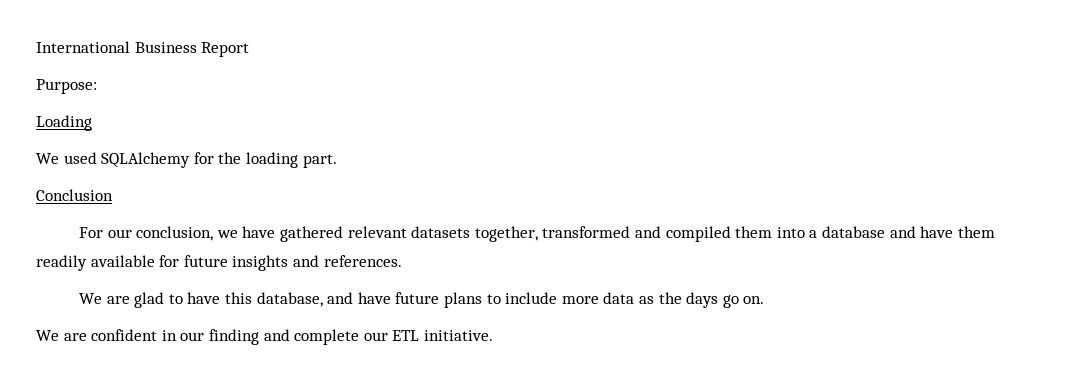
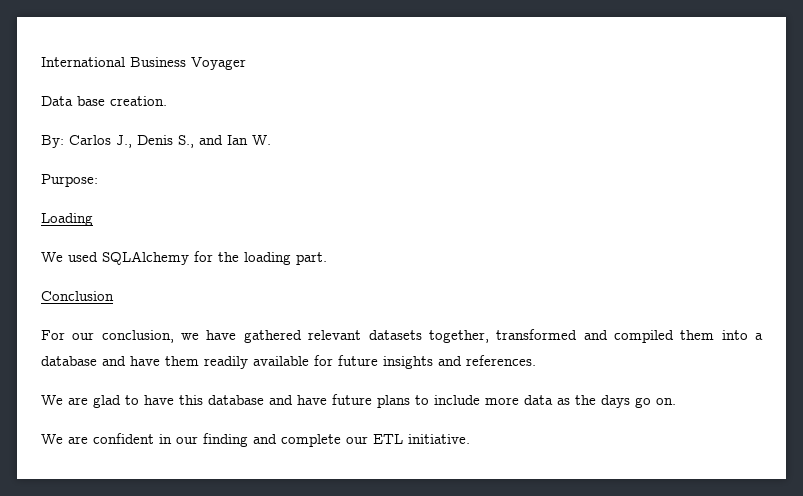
- International Business Report
+ International Business Voyager
+ Data base creation.
+ By: Carlos J., Denis S., and Ian W.
- We are glad to have this database, and have future plans to include more data as the days go on.
+ We are glad to have this database and have future plans to include more data as the days go on.

